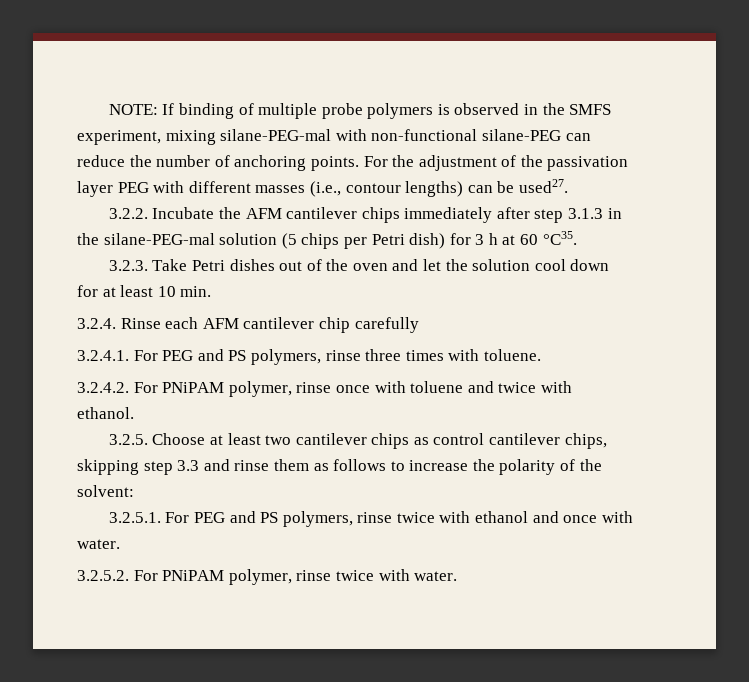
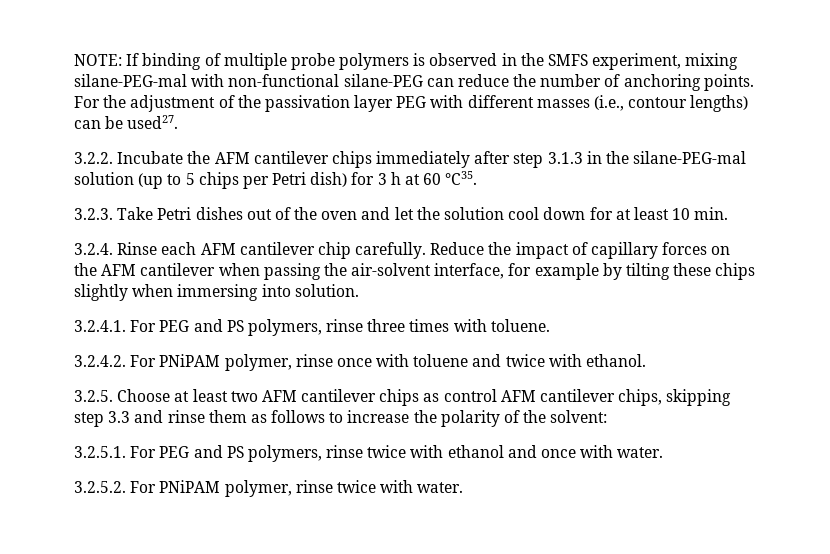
- 3.2.2. Incubate the AFM cantilever chips immediately after step 3.1.3 in the silane-PEG-mal solution (5 chips per Petri dish) for 3 h at 60 °C35.
+ 3.2.2. Incubate the AFM cantilever chips immediately after step 3.1.3 in the silane-PEG-mal solution (up to 5 chips per Petri dish) for 3 h at 60 °C35.
- 3.2.4. Rinse each AFM cantilever chip carefully
+ 3.2.4. Rinse each AFM cantilever chip carefully. Reduce the impact of capillary forces on the AFM cantilever when passing the air-solvent interface, for example by tilting these chips slightly when immersing into solution.
- 3.2.5. Choose at least two cantilever chips as control cantilever chips, skipping step 3.3 and rinse them as follows to increase the polarity of the solvent:
+ 3.2.5. Choose at least two AFM cantilever chips as control AFM cantilever chips, skipping step 3.3 and rinse them as follows to increase the polarity of the solvent:

